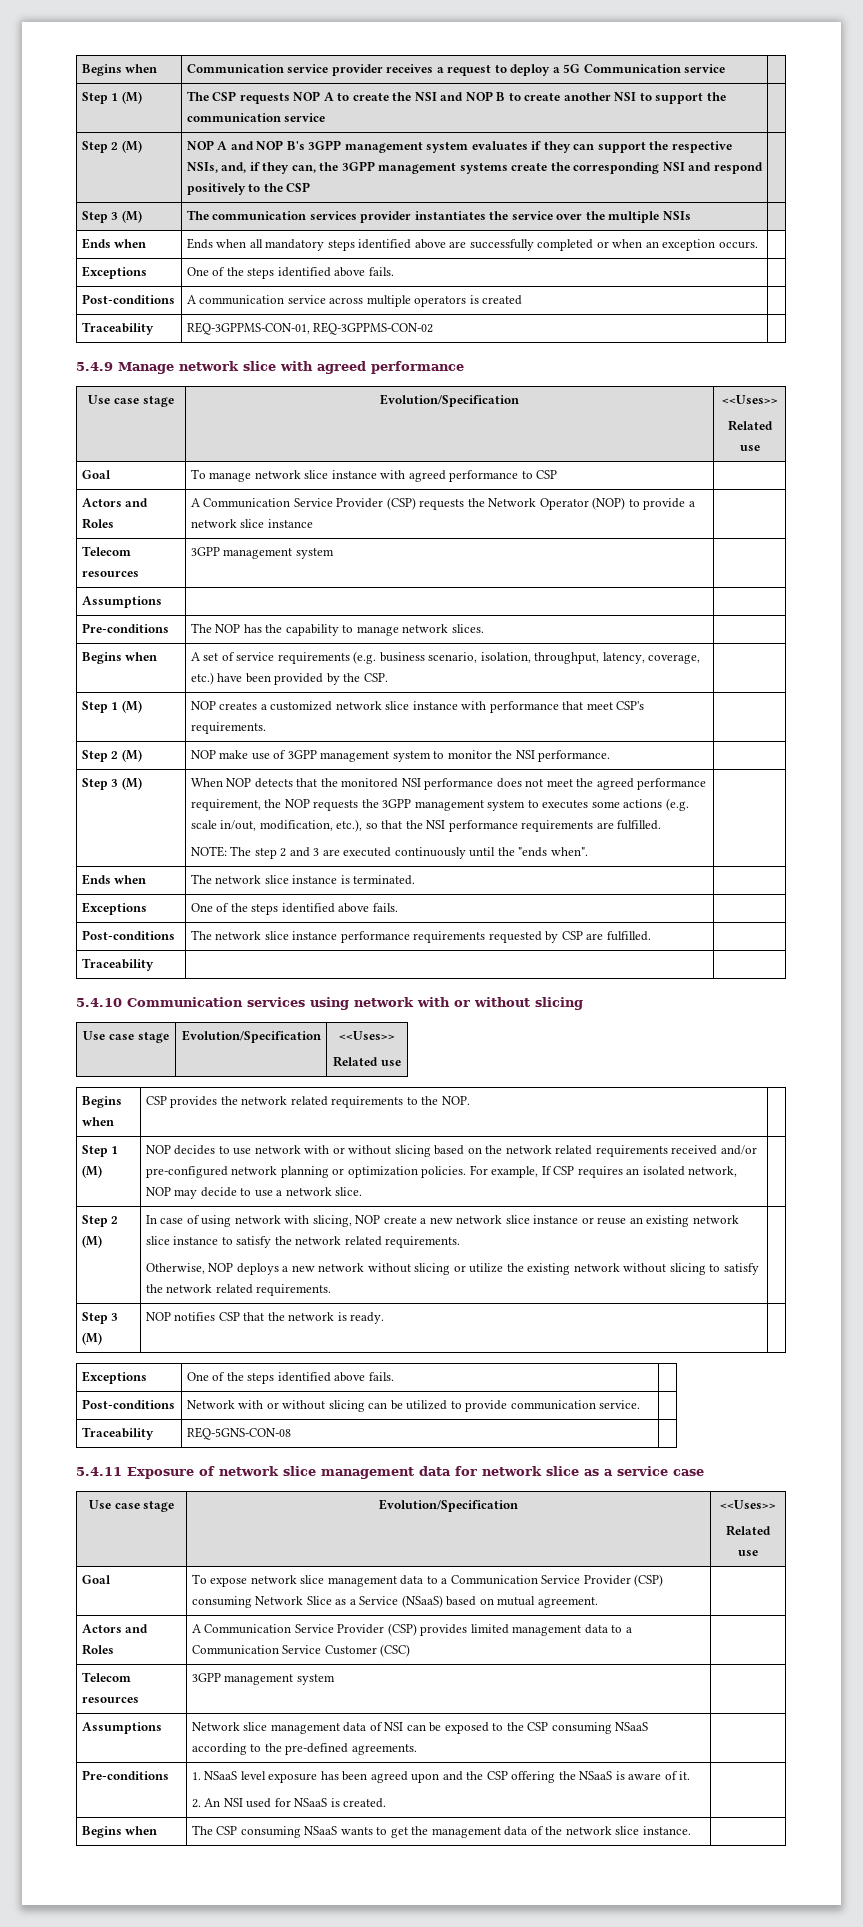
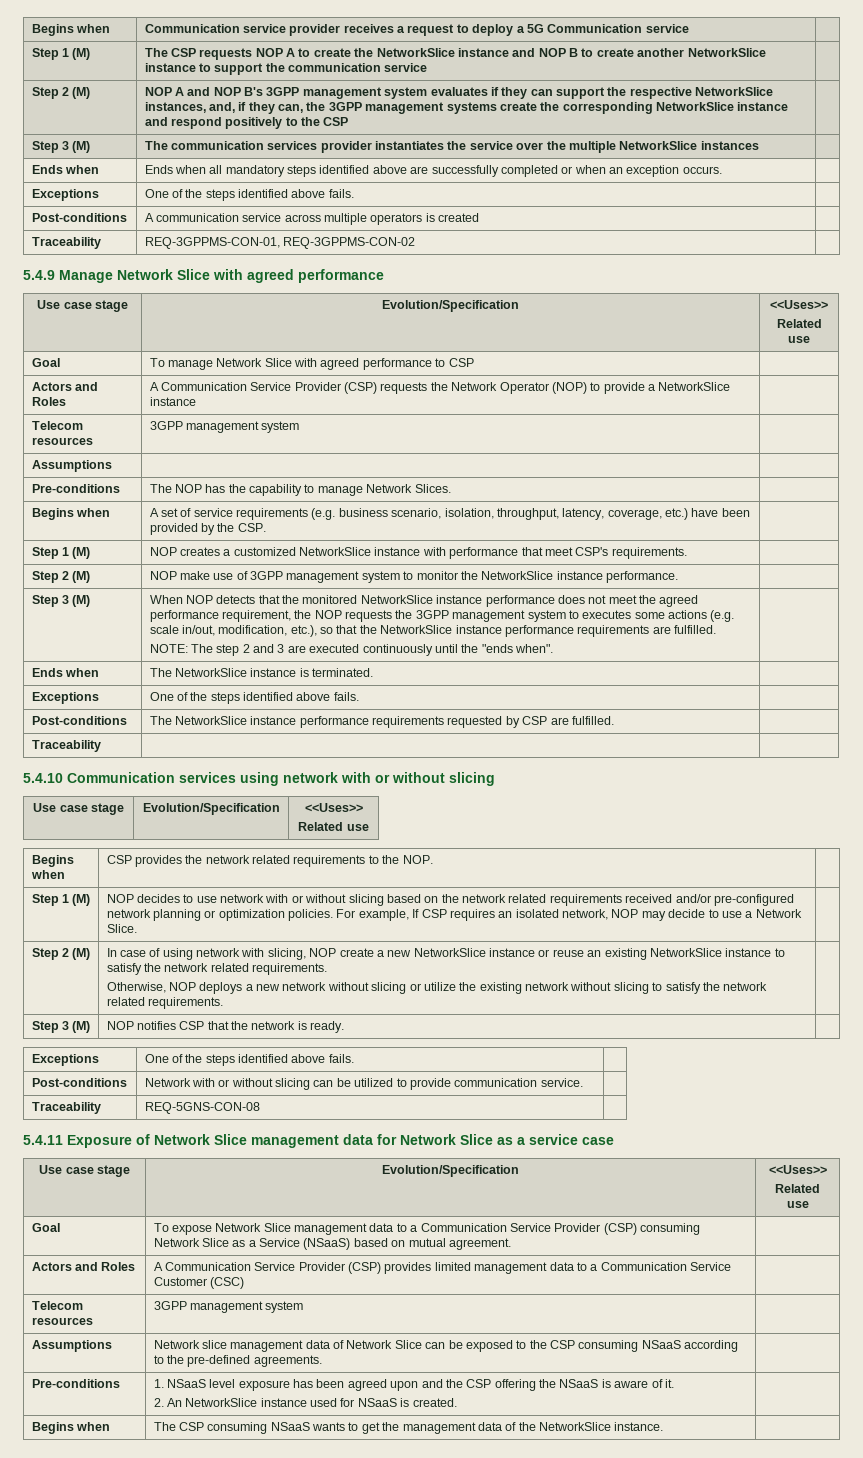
- Step 1 (M) | The CSP requests NOP A to create the NSI and NOP B to create another NSI to support the communication service |
+ Step 1 (M) | The CSP requests NOP A to create the NetworkSlice instance and NOP B to create another NetworkSlice instance to support the communication service |
- Step 2 (M) | NOP A and NOP B's 3GPP management system evaluates if they can support the respective NSIs, and, if they can, the 3GPP management systems create the corresponding NSI and respond positively to the CSP |
+ Step 2 (M) | NOP A and NOP B's 3GPP management system evaluates if they can support the respective NetworkSlice instances, and, if they can, the 3GPP management systems create the corresponding NetworkSlice instance and respond positively to the CSP |
- Step 3 (M) | The communication services provider instantiates the service over the multiple NSIs |
+ Step 3 (M) | The communication services provider instantiates the service over the multiple NetworkSlice instances |
- 5.4.9 Manage network slice with agreed performance
+ 5.4.9 Manage Network Slice with agreed performance
- Goal | To manage network slice instance with agreed performance to CSP |
+ Goal | To manage Network Slice with agreed performance to CSP |
- Actors and Roles | A Communication Service Provider (CSP) requests the Network Operator (NOP) to provide a network slice instance |
+ Actors and Roles | A Communication Service Provider (CSP) requests the Network Operator (NOP) to provide a NetworkSlice instance |
- Pre-conditions | The NOP has the capability to manage network slices. |
+ Pre-conditions | The NOP has the capability to manage Network Slices. |
- Step 1 (M) | NOP creates a customized network slice instance with performance that meet CSP's requirements. |
+ Step 1 (M) | NOP creates a customized NetworkSlice instance with performance that meet CSP's requirements. |
- Step 2 (M) | NOP make use of 3GPP management system to monitor the NSI performance. |
+ Step 2 (M) | NOP make use of 3GPP management system to monitor the NetworkSlice instance performance. |
- When NOP detects that the monitored NSI performance does not meet the agreed performance requirement, the NOP requests the 3GPP management system to executes some actions (e.g. scale in/out, modification, etc.), so that the NSI performance requirements are fulfilled.
+ When NOP detects that the monitored NetworkSlice instance performance does not meet the agreed performance requirement, the NOP requests the 3GPP management system to executes some actions (e.g. scale in/out, modification, etc.), so that the NetworkSlice instance performance requirements are fulfilled.
- Ends when | The network slice instance is terminated. |
+ Ends when | The NetworkSlice instance is terminated. |
- Post-conditions | The network slice instance performance requirements requested by CSP are fulfilled. |
+ Post-conditions | The NetworkSlice instance performance requirements requested by CSP are fulfilled. |
- For example, If CSP requires an isolated network, NOP may decide to use a network slice.
+ For example, If CSP requires an isolated network, NOP may decide to use a Network Slice.
- In case of using network with slicing, NOP create a new network slice instance or reuse an existing network slice instance to satisfy the network related requirements.
+ In case of using network with slicing, NOP create a new NetworkSlice instance or reuse an existing NetworkSlice instance to satisfy the network related requirements.
- 5.4.11 Exposure of network slice management data for network slice as a service case
+ 5.4.11 Exposure of Network Slice management data for Network Slice as a service case
- Goal | To expose network slice management data to a Communication Service Provider (CSP) consuming Network Slice as a Service (NSaaS) based on mutual agreement. |
+ Goal | To expose Network Slice management data to a Communication Service Provider (CSP) consuming Network Slice as a Service (NSaaS) based on mutual agreement. |
- Assumptions | Network slice management data of NSI can be exposed to the CSP consuming NSaaS according to the pre-defined agreements. |
+ Assumptions | Network slice management data of Network Slice can be exposed to the CSP consuming NSaaS according to the pre-defined agreements. |
  Pre-conditions | 1. NSaaS level exposure has been agreed upon and the CSP offering the NSaaS is aware of it.
- 2. An NSI used for NSaaS is created. |
+ 2. An NetworkSlice instance used for NSaaS is created. |
- Begins when | The CSP consuming NSaaS wants to get the management data of the network slice instance. |
+ Begins when | The CSP consuming NSaaS wants to get the management data of the NetworkSlice instance. |

